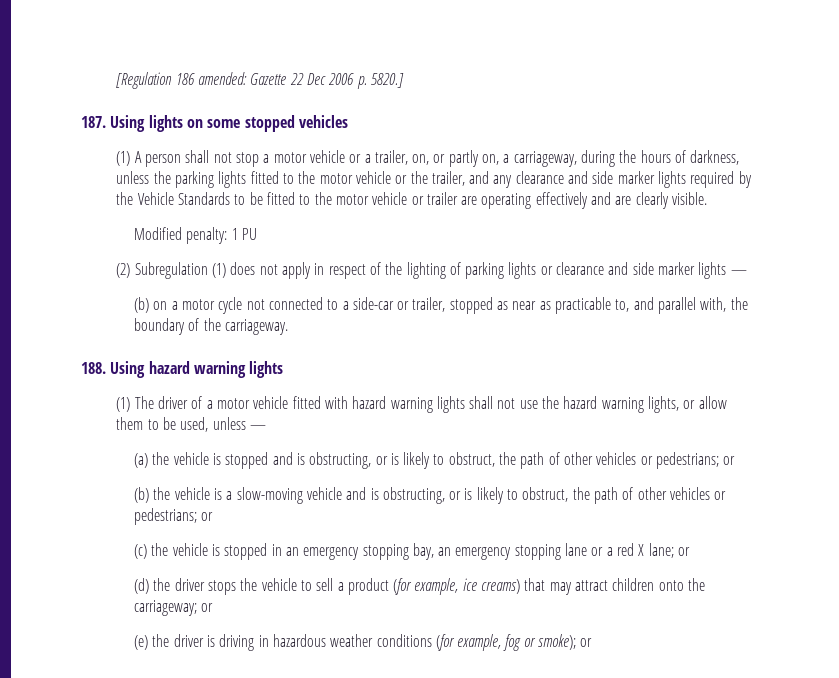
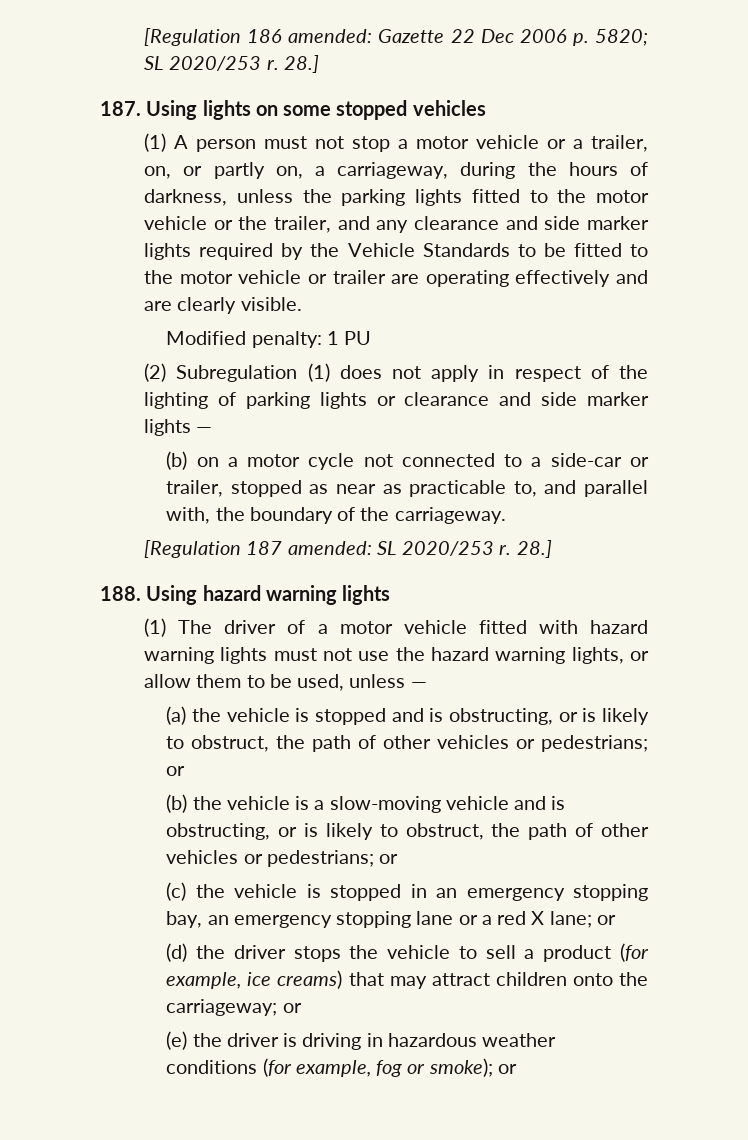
- [Regulation 186 amended: Gazette 22 Dec 2006 p. 5820.]
+ [Regulation 186 amended: Gazette 22 Dec 2006 p. 5820; SL 2020/253 r. 28.]
- (1) A person shall not stop a motor vehicle or a trailer, on, or partly on, a carriageway, during the hours of darkness, unless the parking lights fitted to the motor vehicle or the trailer, and any clearance and side marker lights required by the Vehicle Standards to be fitted to the motor vehicle or trailer are operating effectively and are clearly visible.
+ (1) A person must not stop a motor vehicle or a trailer, on, or partly on, a carriageway, during the hours of darkness, unless the parking lights fitted to the motor vehicle or the trailer, and any clearance and side marker lights required by the Vehicle Standards to be fitted to the motor vehicle or trailer are operating effectively and are clearly visible.
+ [Regulation 187 amended: SL 2020/253 r. 28.]
- (1) The driver of a motor vehicle fitted with hazard warning lights shall not use the hazard warning lights, or allow them to be used, unless —
+ (1) The driver of a motor vehicle fitted with hazard warning lights must not use the hazard warning lights, or allow them to be used, unless —

